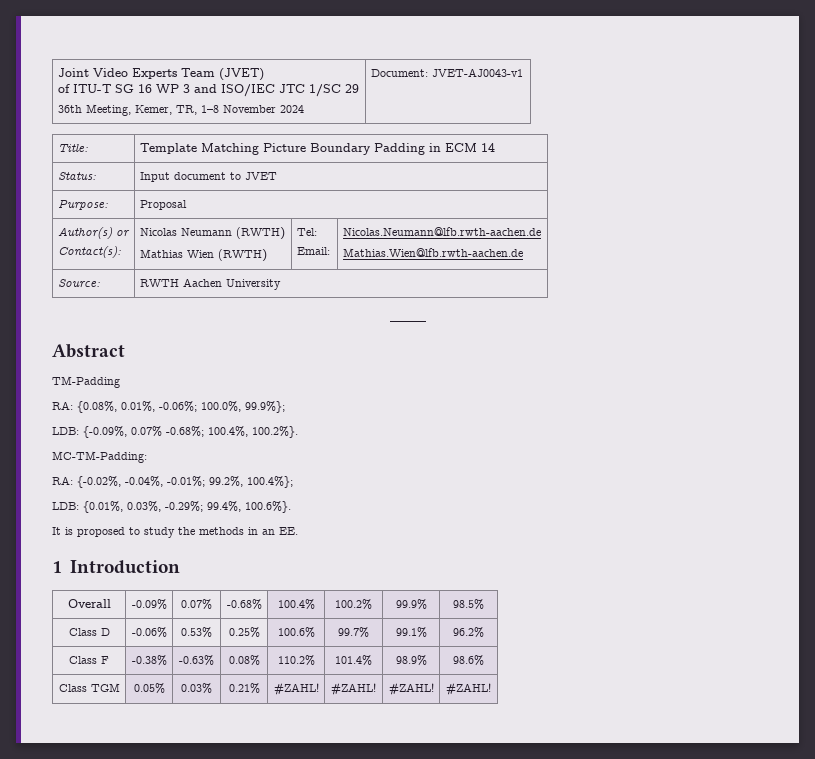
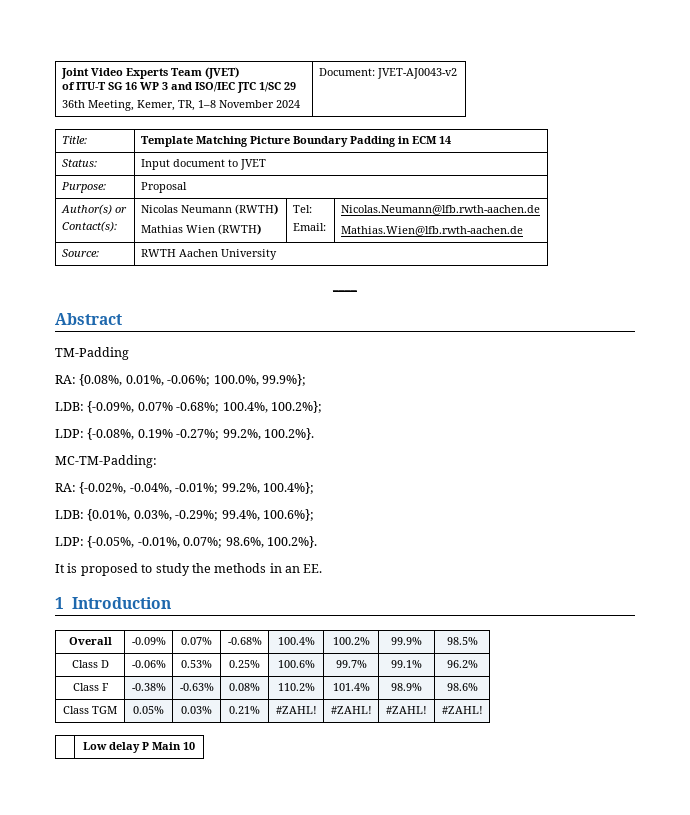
  Joint Video Experts Team (JVET)
  of ITU-T SG 16 WP 3 and ISO/IEC JTC 1/SC 29
- 36th Meeting, Kemer, TR, 1–8 November 2024 | Document: JVET-AJ0043-v1
+ 36th Meeting, Kemer, TR, 1–8 November 2024 | Document: JVET-AJ0043-v2
- LDB: {-0.09%, 0.07% -0.68%; 100.4%, 100.2%}.
+ LDB: {-0.09%, 0.07% -0.68%; 100.4%, 100.2%};
+ LDP: {-0.08%, 0.19% -0.27%; 99.2%, 100.2%}.
- LDB: {0.01%, 0.03%, -0.29%; 99.4%, 100.6%}.
+ LDB: {0.01%, 0.03%, -0.29%; 99.4%, 100.6%};
+ LDP: {-0.05%, -0.01%, 0.07%; 98.6%, 100.2%}.
+ | Low delay P Main 10

